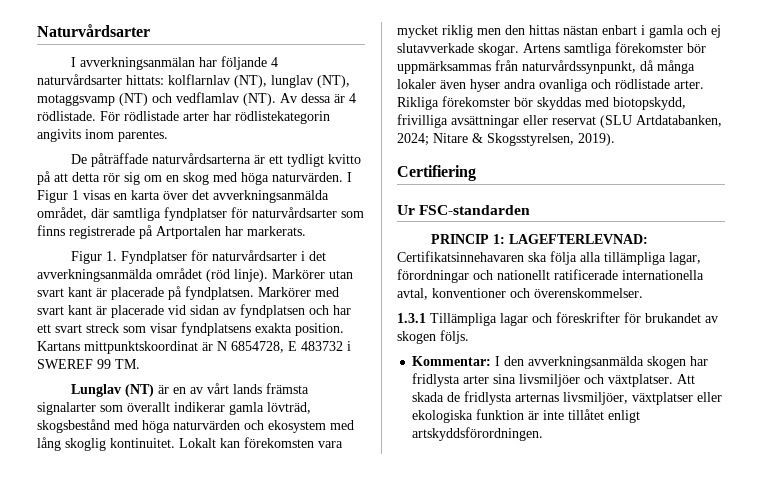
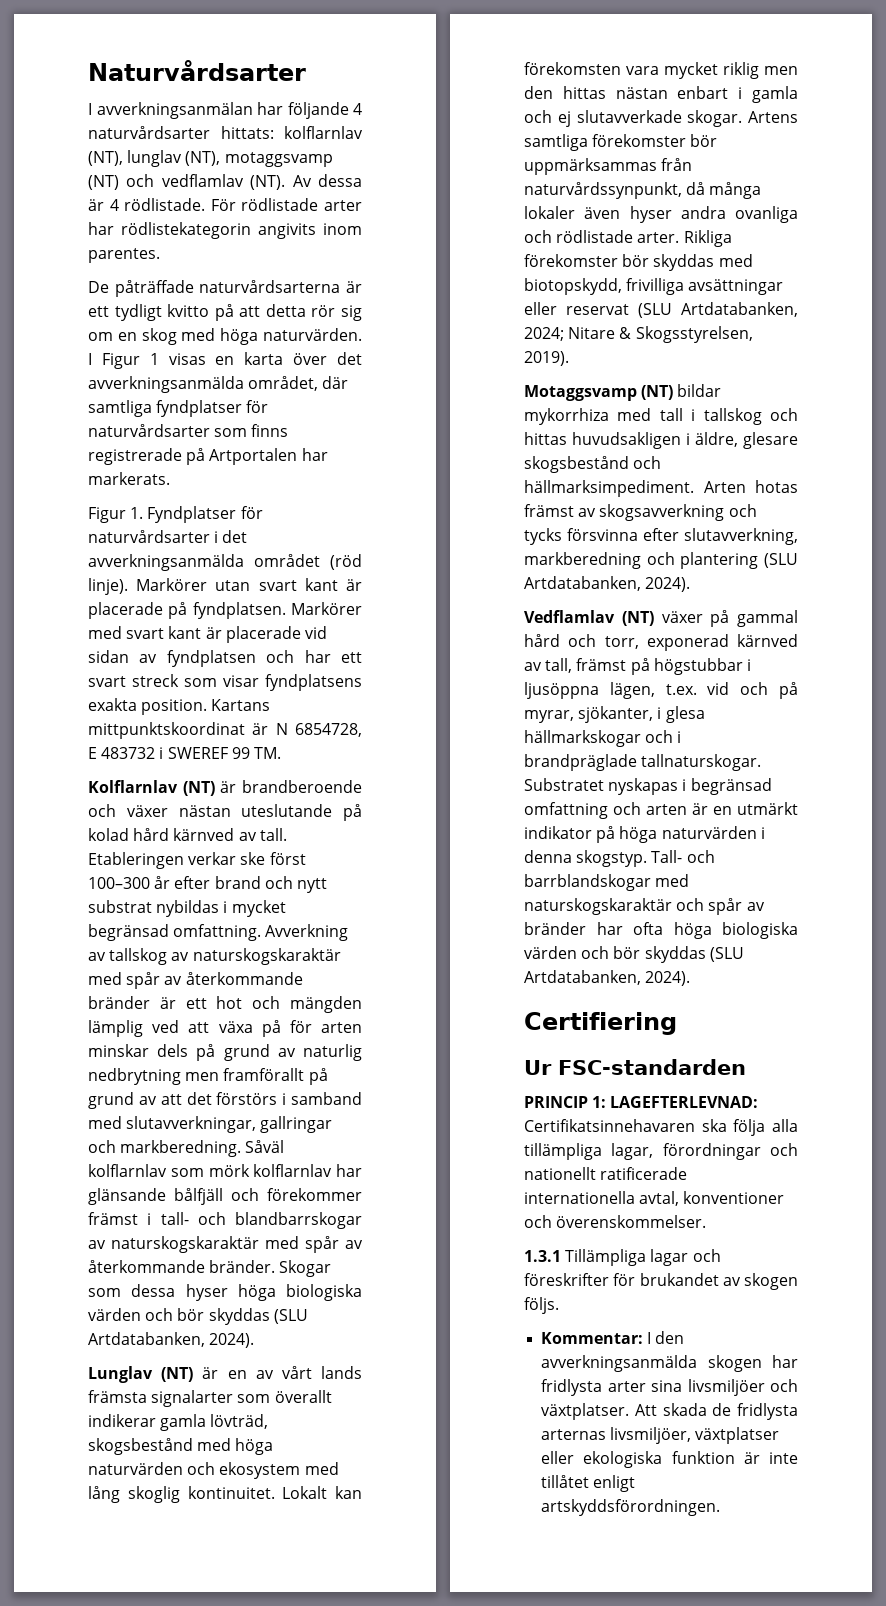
+ Kolflarnlav (NT) är brandberoende och växer nästan uteslutande på kolad hård kärnved av tall. Etableringen verkar ske först 100–300 år efter brand och nytt substrat nybildas i mycket begränsad omfattning. Avverkning av tallskog av naturskogskaraktär med spår av återkommande bränder är ett hot och mängden lämplig ved att växa på för arten minskar dels på grund av naturlig nedbrytning men framförallt på grund av att det förstörs i samband med slutavverkningar, gallringar och markberedning. Såväl kolflarnlav som mörk kolflarnlav har glänsande bålfjäll och förekommer främst i tall- och blandbarrskogar av naturskogskaraktär med spår av återkommande bränder. Skogar som dessa hyser höga biologiska värden och bör skyddas (SLU Artdatabanken, 2024).
+ Motaggsvamp (NT) bildar mykorrhiza med tall i tallskog och hittas huvudsakligen i äldre, glesare skogsbestånd och hällmarksimpediment. Arten hotas främst av skogsavverkning och tycks försvinna efter slutavverkning, markberedning och plantering (SLU Artdatabanken, 2024).
+ Vedflamlav (NT) växer på gammal hård och torr, exponerad kärnved av tall, främst på högstubbar i ljusöppna lägen, t.ex. vid och på myrar, sjökanter, i glesa hällmarkskogar och i brandpräglade tallnaturskogar. Substratet nyskapas i begränsad omfattning och arten är en utmärkt indikator på höga naturvärden i denna skogstyp. Tall- och barrblandskogar med naturskogskaraktär och spår av bränder har ofta höga biologiska värden och bör skyddas (SLU Artdatabanken, 2024).

